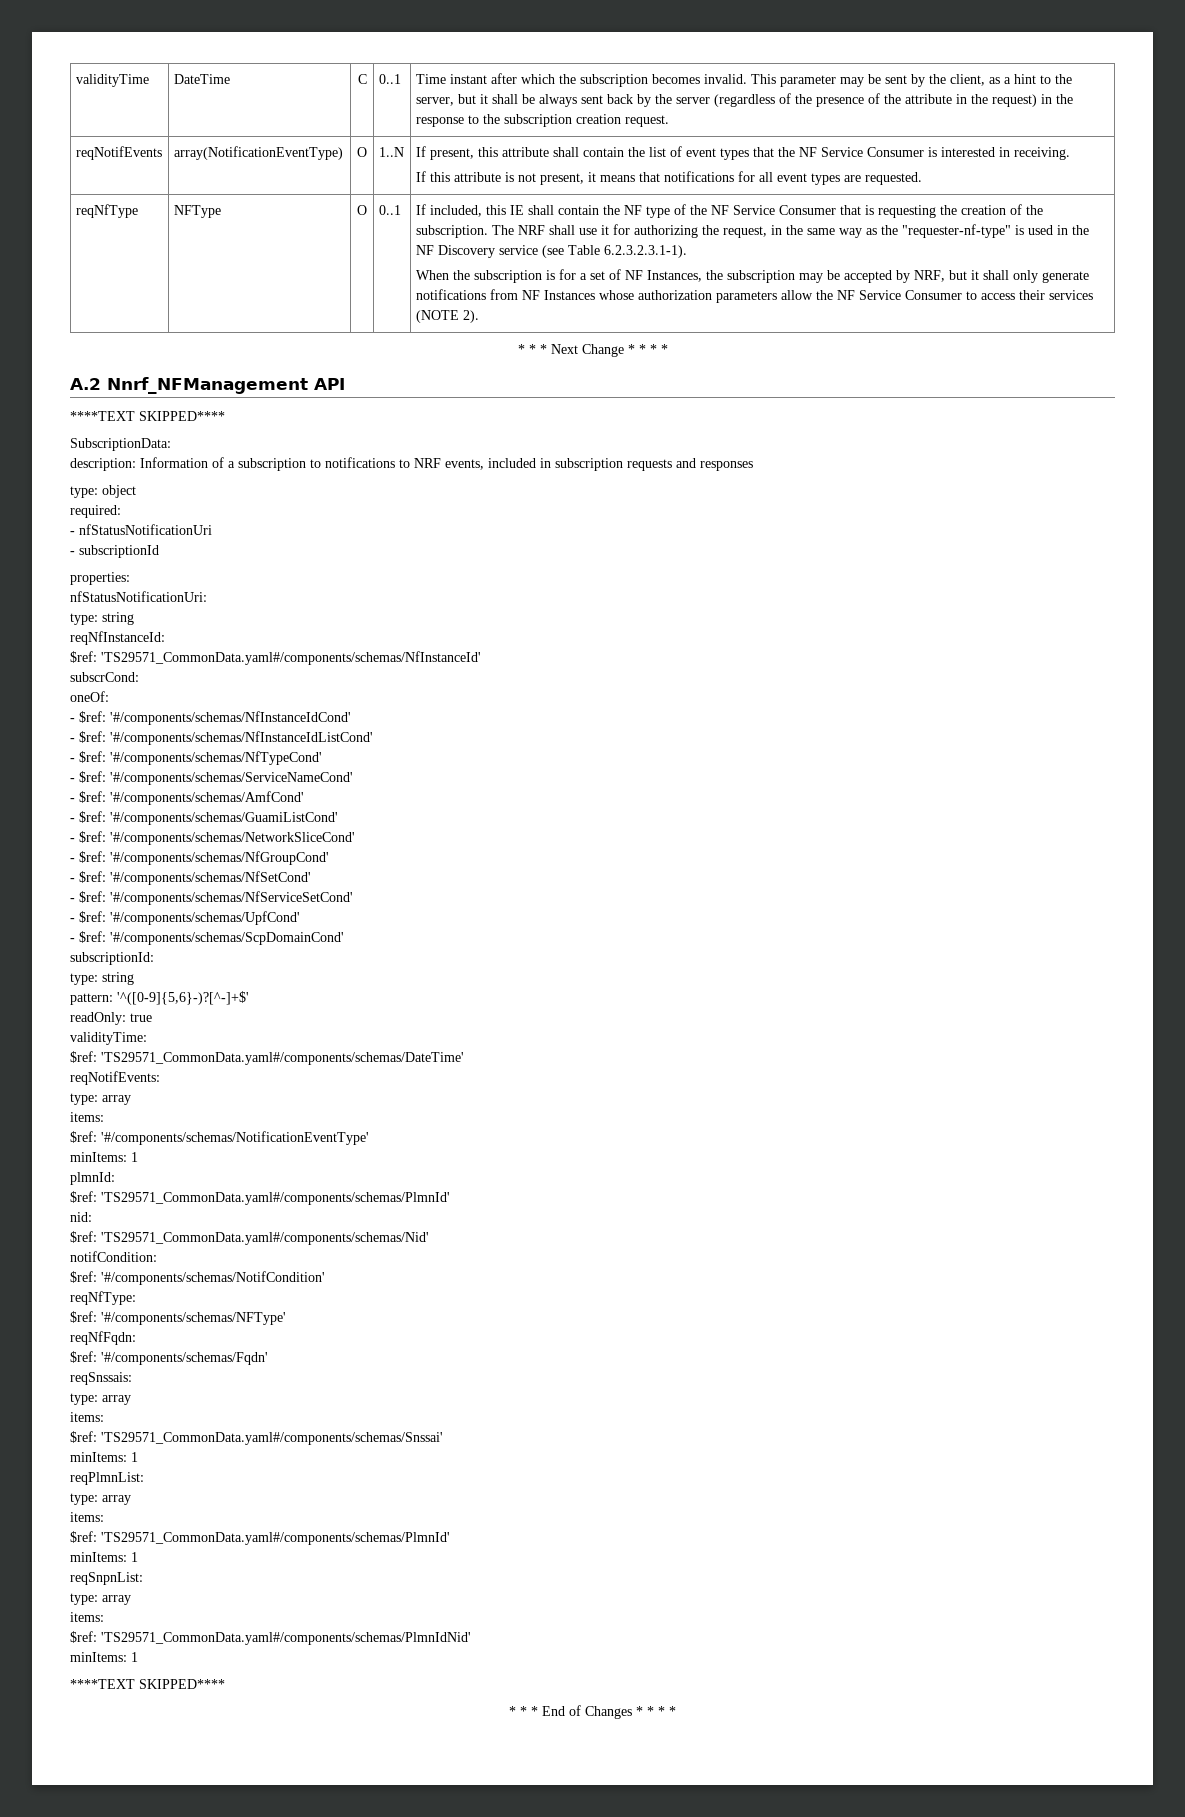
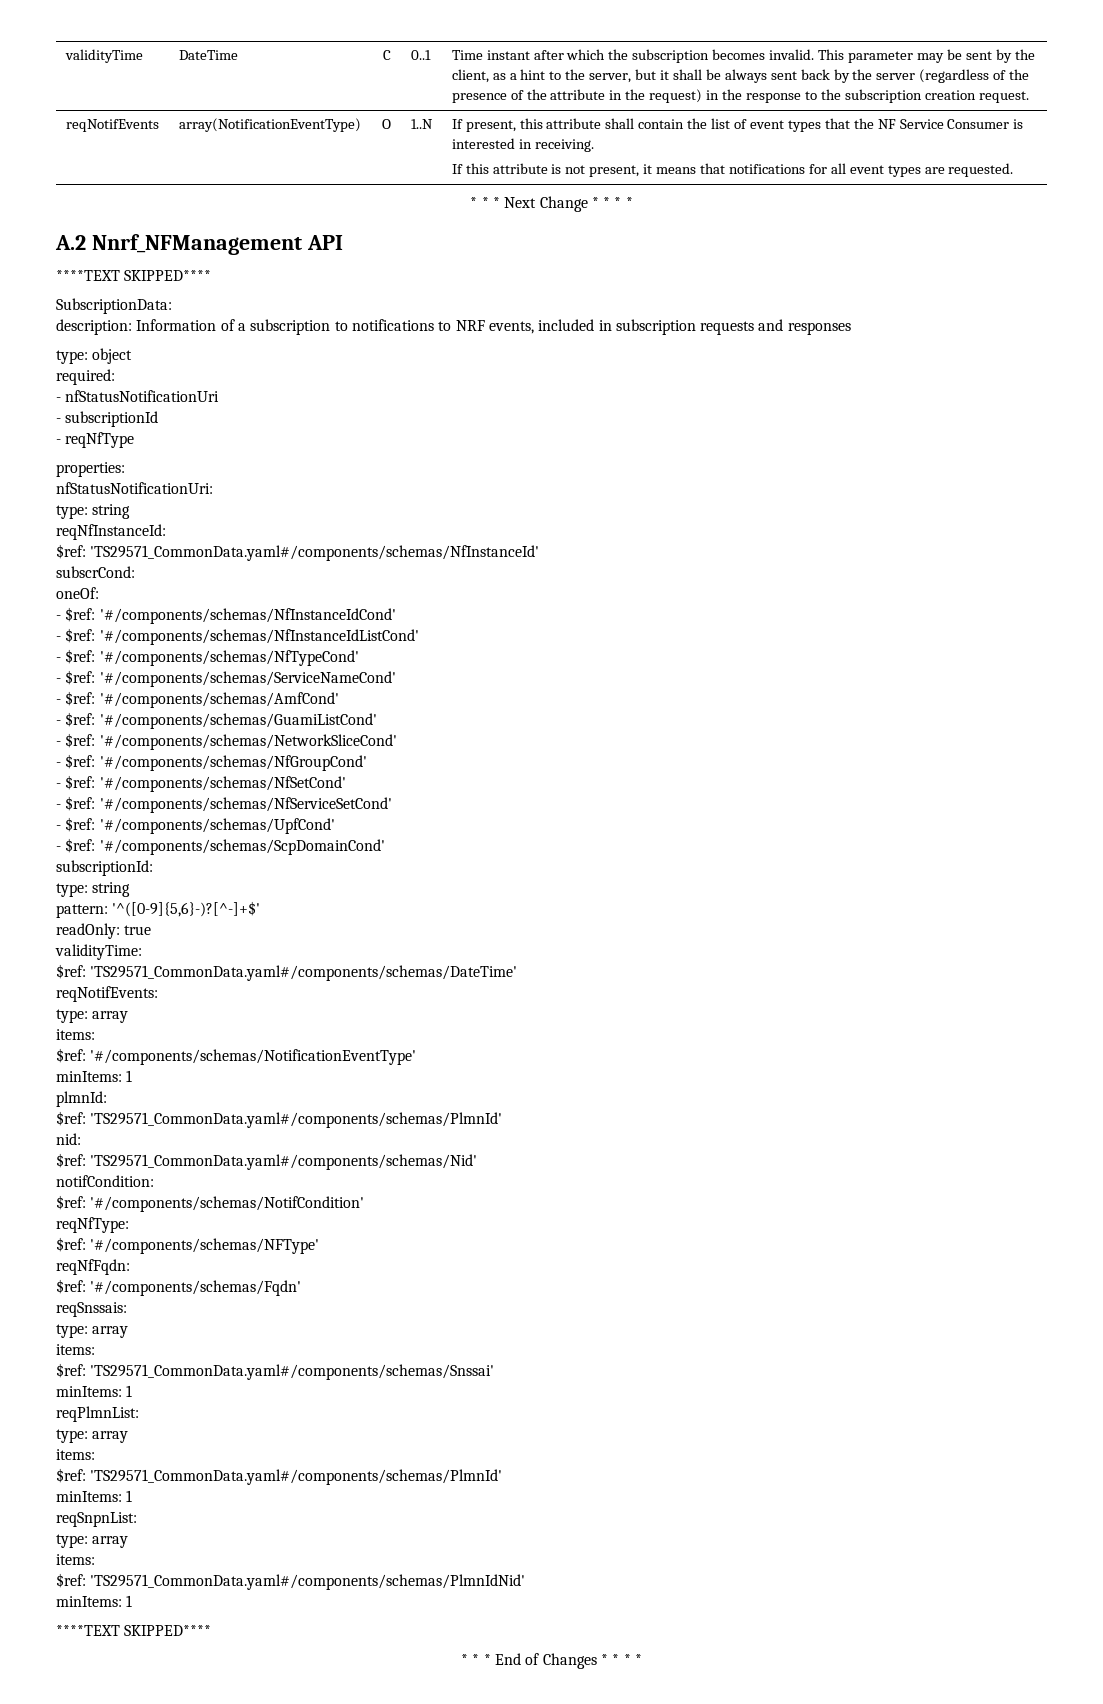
- reqNfType | NFType | O | 0..1 | If included, this IE shall contain the NF type of the NF Service Consumer that is requesting the creation of the subscription. The NRF shall use it for authorizing the request, in the same way as the "requester-nf-type" is used in the NF Discovery service (see Table 6.2.3.2.3.1-1).
- When the subscription is for a set of NF Instances, the subscription may be accepted by NRF, but it shall only generate notifications from NF Instances whose authorization parameters allow the NF Service Consumer to access their services (NOTE 2).
+ - reqNfType

